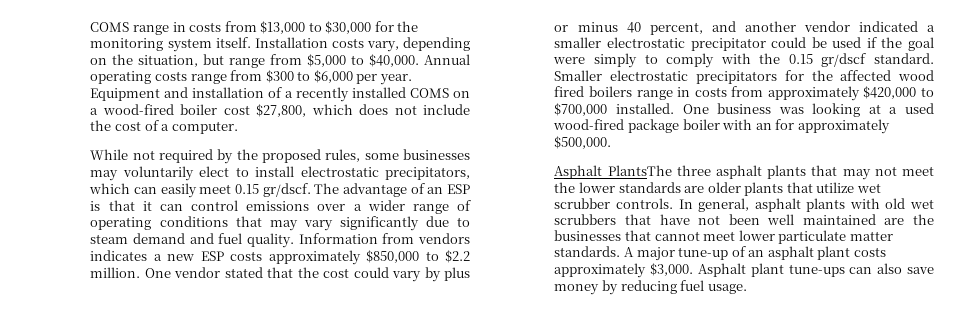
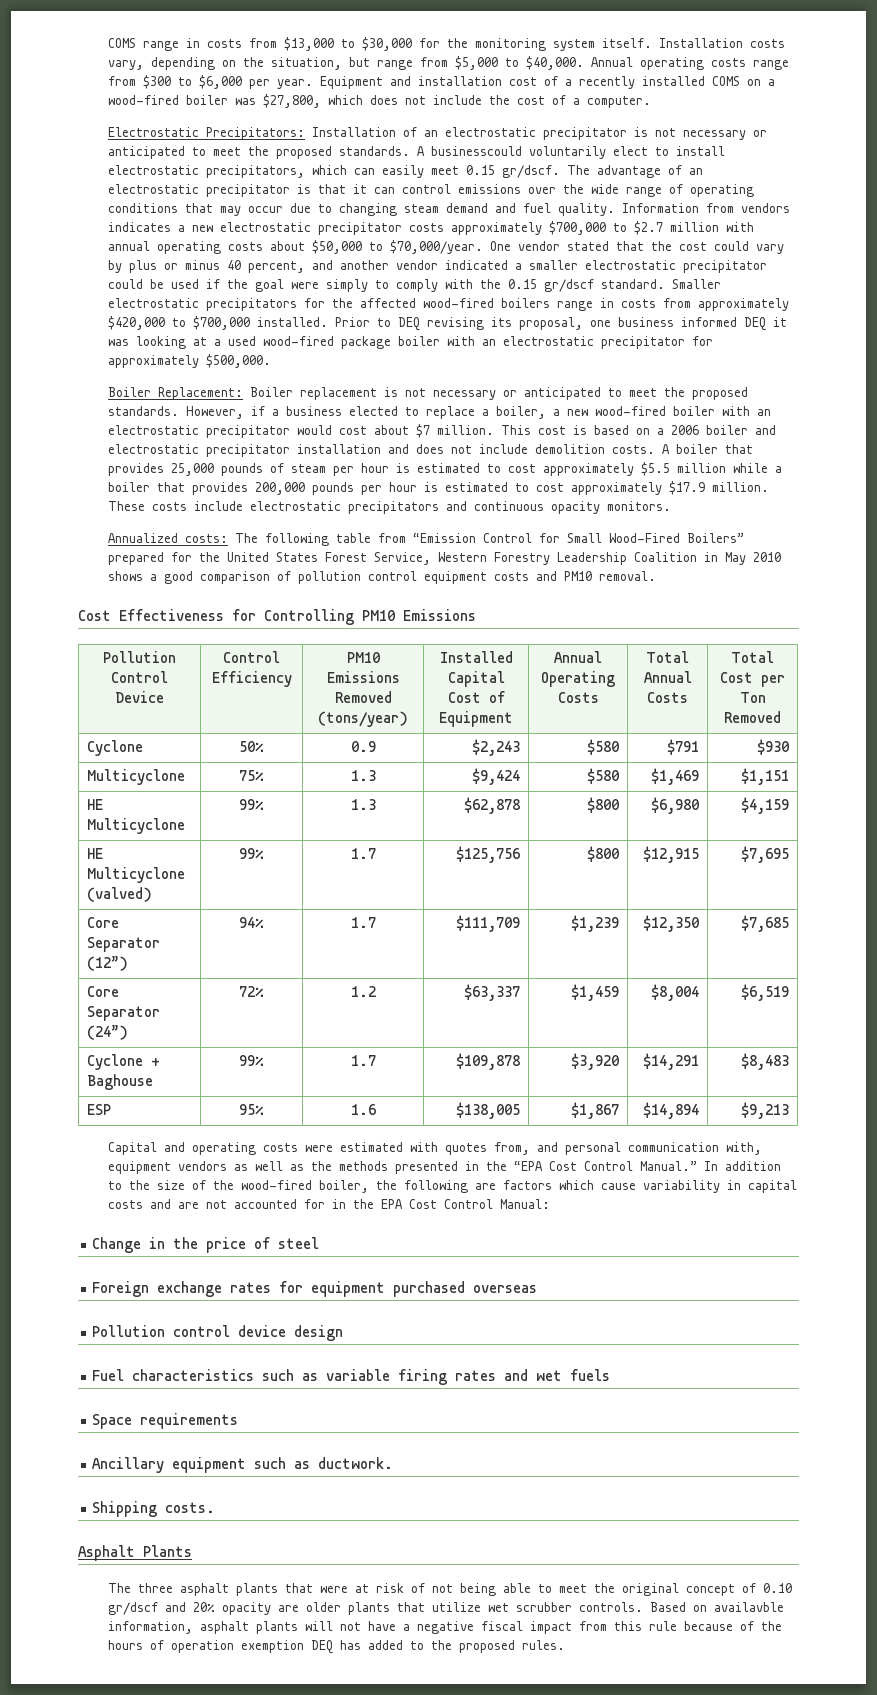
- Equipment and installation of a recently installed COMS on a wood-fired boiler cost $27,800, which does not include the cost of a computer.
+ Equipment and installation cost of a recently installed COMS on a wood-fired boiler was $27,800, which does not include the cost of a computer.
- While not required by the proposed rules, some businesses may voluntarily elect to install electrostatic precipitators, which can easily meet 0.15 gr/dscf.
+ Electrostatic Precipitators: Installation of an electrostatic precipitator is not necessary or anticipated to meet the proposed standards. A businesscould voluntarily elect to install electrostatic precipitators, which can easily meet 0.15 gr/dscf.
- The advantage of an ESP is that it can control emissions over a wider range of operating conditions that may vary significantly due to steam demand and fuel quality.
+ The advantage of an electrostatic precipitator is that it can control emissions over the wide range of operating conditions that may occur due to changing steam demand and fuel quality.
- Information from vendors indicates a new ESP costs approximately $850,000 to $2.2 million.
+ Information from vendors indicates a new electrostatic precipitator costs approximately $700,000 to $2.7 million with annual operating costs about $50,000 to $70,000/year.
- Smaller electrostatic precipitators for the affected wood fired boilers range in costs from approximately $420,000 to $700,000 installed.
+ Smaller electrostatic precipitators for the affected wood-fired boilers range in costs from approximately $420,000 to $700,000 installed.
- One business was looking at a used wood-fired package boiler with an for approximately $500,000.
+ Prior to DEQ revising its proposal, one business informed DEQ it was looking at a used wood-fired package boiler with an electrostatic precipitator for approximately $500,000.
- Asphalt PlantsThe three asphalt plants that may not meet the lower standards are older plants that utilize wet scrubber controls.
+ Boiler Replacement: Boiler replacement is not necessary or anticipated to meet the proposed standards. However, if a business elected to replace a boiler, a new wood-fired boiler with an electrostatic precipitator would cost about $7 million. This cost is based on a 2006 boiler and electrostatic precipitator installation and does not include demolition costs. A boiler that provides 25,000 pounds of steam per hour is estimated to cost approximately $5.5 million while a boiler that provides 200,000 pounds per hour is estimated to cost approximately $17.9 million. These costs include electrostatic precipitators and continuous opacity monitors.
+ Annualized costs: The following table from “Emission Control for Small Wood-Fired Boilers” prepared for the United States Forest Service, Western Forestry Leadership Coalition in May 2010 shows a good comparison of pollution control equipment costs and PM10 removal.
+ Cost Effectiveness for Controlling PM10 Emissions
+ Pollution Control Device | Control Efficiency | PM10 Emissions Removed (tons/year) | Installed Capital Cost of Equipment | Annual Operating Costs | Total Annual Costs | Total Cost per Ton Removed
+ Cyclone | 50% | 0.9 | $2,243 | $580 | $791 | $930
+ Multicyclone | 75% | 1.3 | $9,424 | $580 | $1,469 | $1,151
+ HE Multicyclone | 99% | 1.3 | $62,878 | $800 | $6,980 | $4,159
+ HE Multicyclone (valved) | 99% | 1.7 | $125,756 | $800 | $12,915 | $7,695
+ Core Separator (12”) | 94% | 1.7 | $111,709 | $1,239 | $12,350 | $7,685
+ Core Separator (24”) | 72% | 1.2 | $63,337 | $1,459 | $8,004 | $6,519
+ Cyclone + Baghouse | 99% | 1.7 | $109,878 | $3,920 | $14,291 | $8,483
+ ESP | 95% | 1.6 | $138,005 | $1,867 | $14,894 | $9,213
+ Capital and operating costs were estimated with quotes from, and personal communication with, equipment vendors as well as the methods presented in the “EPA Cost Control Manual.” In addition to the size of the wood-fired boiler, the following are factors which cause variability in capital costs and are not accounted for in the EPA Cost Control Manual:
+ Change in the price of steel
+ Foreign exchange rates for equipment purchased overseas
+ Pollution control device design
+ Fuel characteristics such as variable firing rates and wet fuels
+ Space requirements
+ Ancillary equipment such as ductwork.
+ Shipping costs.
+ Asphalt Plants
+ The three asphalt plants that were at risk of not being able to meet the original concept of 0.10 gr/dscf and 20% opacity are older plants that utilize wet scrubber controls.
- In general, asphalt plants with old wet scrubbers that have not been well maintained are the businesses that cannot meet lower particulate matter standards. A major tune-up of an asphalt plant costs approximately $3,000. Asphalt plant tune-ups can also save money by reducing fuel usage.
+ Based on availavble information, asphalt plants will not have a negative fiscal impact from this rule because of the hours of operation exemption DEQ has added to the proposed rules.

